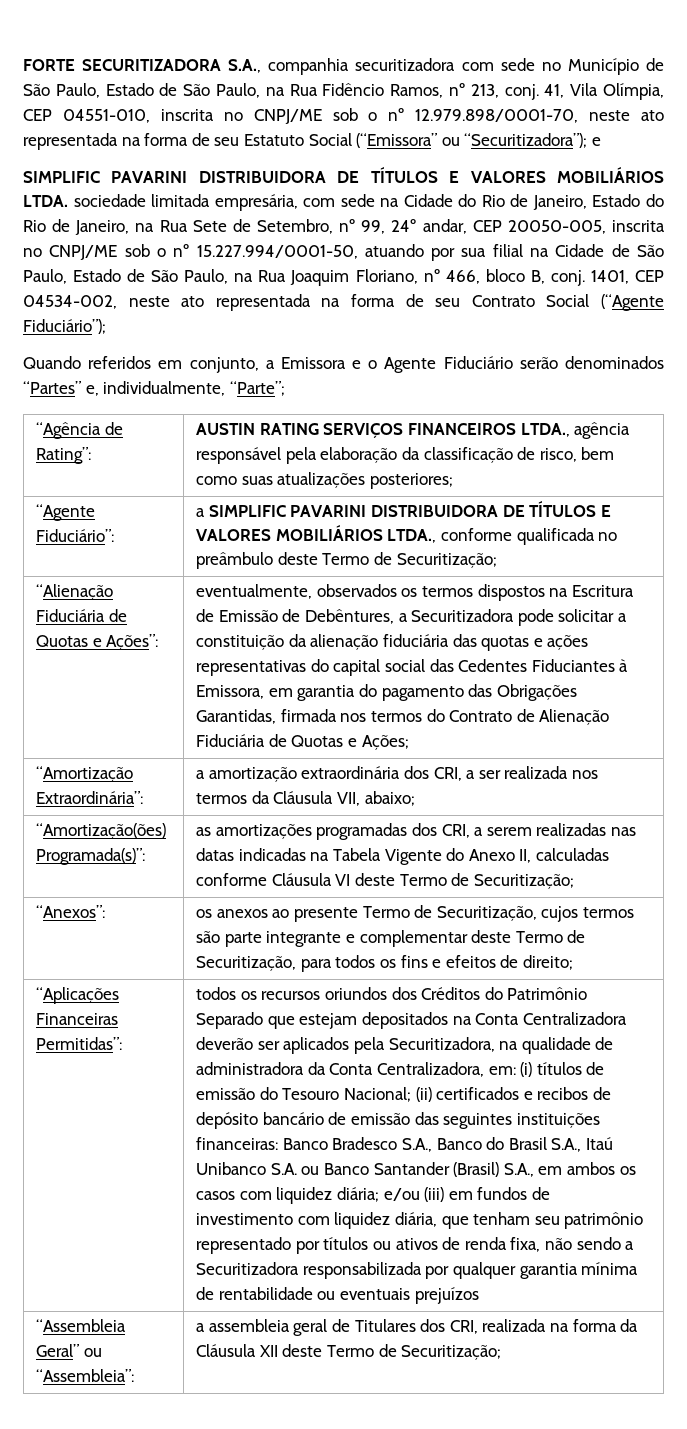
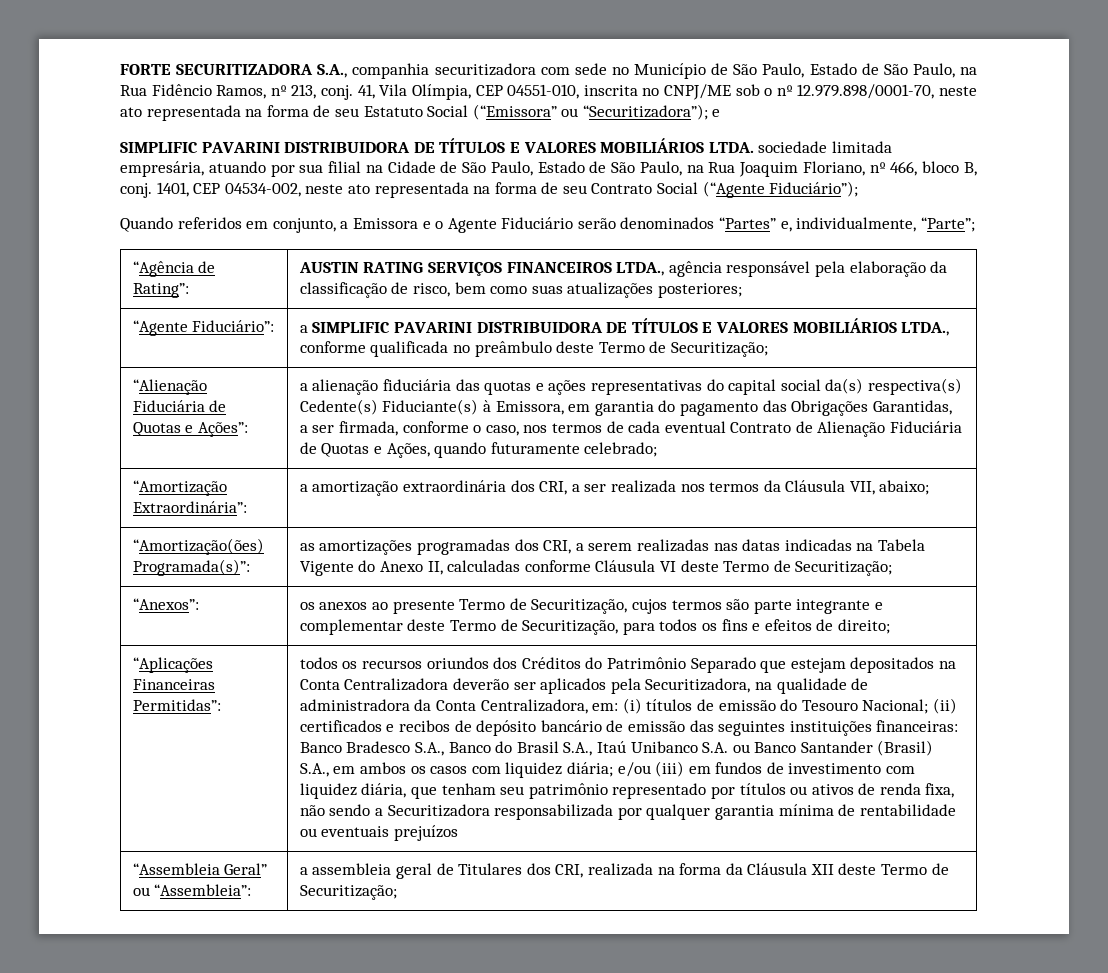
- SIMPLIFIC PAVARINI DISTRIBUIDORA DE TÍTULOS E VALORES MOBILIÁRIOS LTDA. sociedade limitada empresária, com sede na Cidade do Rio de Janeiro, Estado do Rio de Janeiro, na Rua Sete de Setembro, nº 99, 24º andar, CEP 20050-005, inscrita no CNPJ/ME sob o nº 15.227.994/0001-50, atuando por sua filial na Cidade de São Paulo, Estado de São Paulo, na Rua Joaquim Floriano, nº 466, bloco B, conj.
+ SIMPLIFIC PAVARINI DISTRIBUIDORA DE TÍTULOS E VALORES MOBILIÁRIOS LTDA. sociedade limitada empresária, atuando por sua filial na Cidade de São Paulo, Estado de São Paulo, na Rua Joaquim Floriano, nº 466, bloco B, conj.
- eventualmente, observados os termos dispostos na Escritura de Emissão de Debêntures, a Securitizadora pode solicitar a constituição da alienação fiduciária das quotas e ações representativas do capital social das Cedentes Fiduciantes à Emissora, em garantia do pagamento das Obrigações Garantidas, firmada nos termos do Contrato de Alienação Fiduciária de Quotas e Ações;
+ a alienação fiduciária das quotas e ações representativas do capital social da(s) respectiva(s) Cedente(s) Fiduciante(s) à Emissora, em garantia do pagamento das Obrigações Garantidas, a ser firmada, conforme o caso, nos termos de cada eventual Contrato de Alienação Fiduciária de Quotas e Ações, quando futuramente celebrado;

